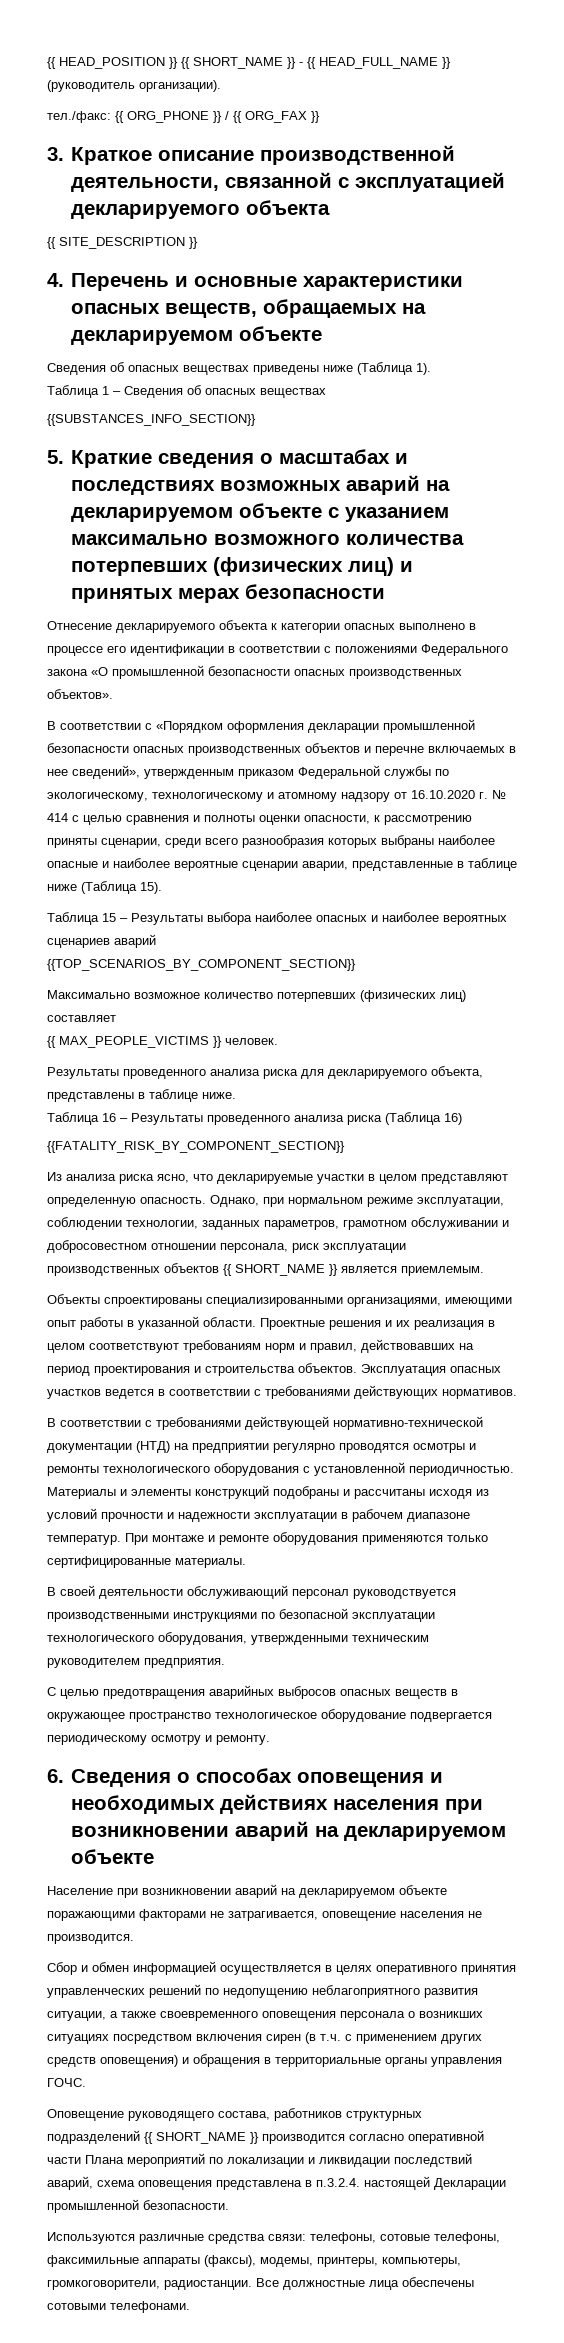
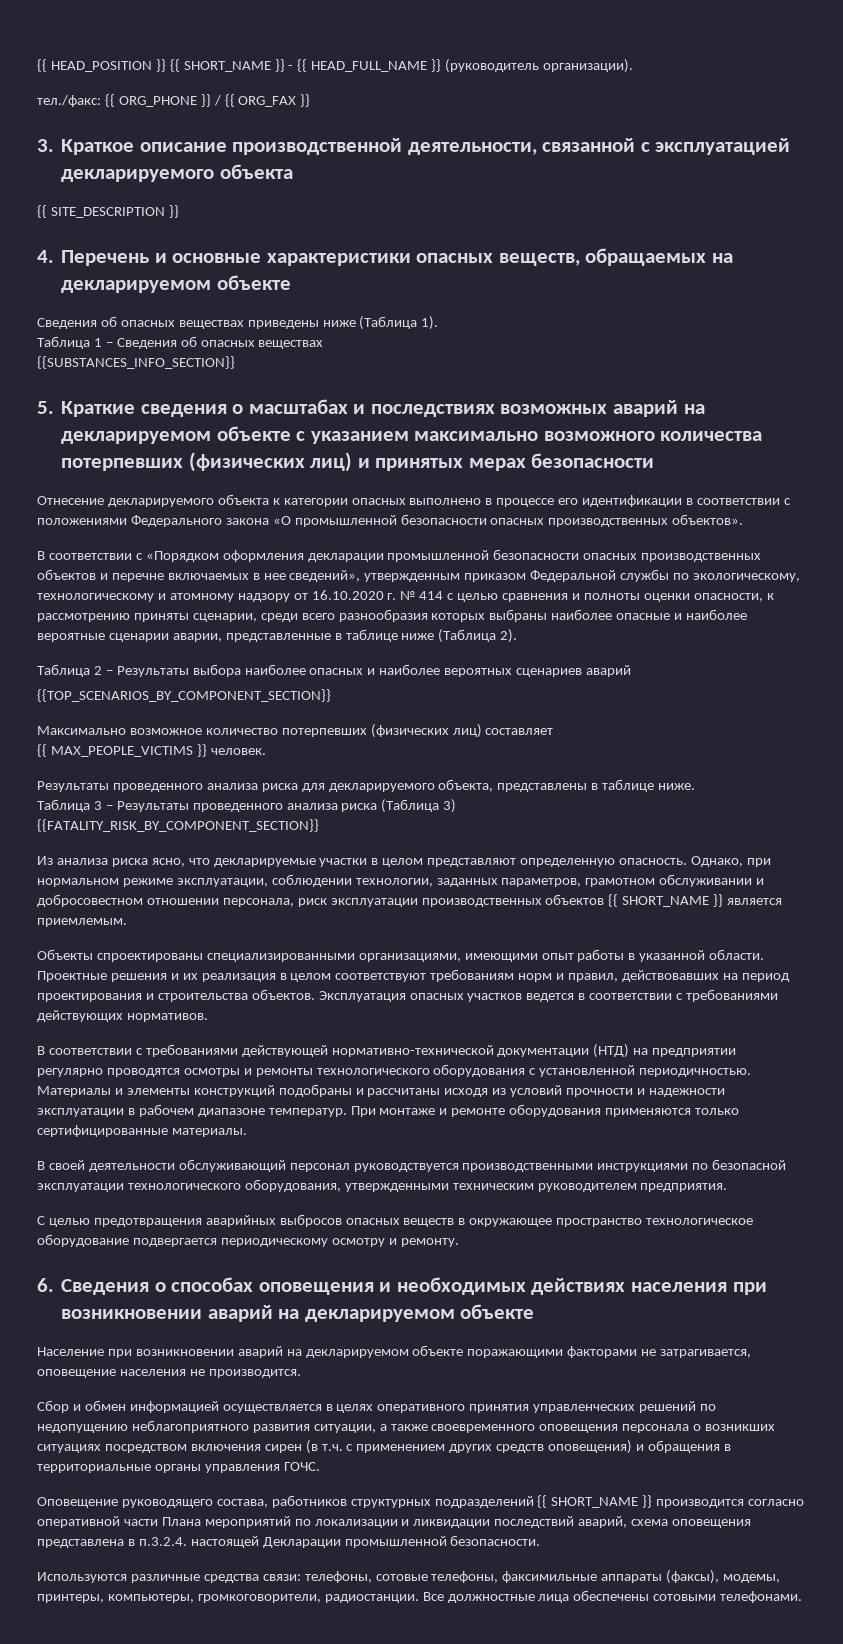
- В соответствии с «Порядком оформления декларации промышленной безопасности опасных производственных объектов и перечне включаемых в нее сведений», утвержденным приказом Федеральной службы по экологическому, технологическому и атомному надзору от 16.10.2020 г. № 414 с целью сравнения и полноты оценки опасности, к рассмотрению приняты сценарии, среди всего разнообразия которых выбраны наиболее опасные и наиболее вероятные сценарии аварии, представленные в таблице ниже (Таблица 15).
- Таблица 15 – Результаты выбора наиболее опасных и наиболее вероятных сценариев аварий
+ В соответствии с «Порядком оформления декларации промышленной безопасности опасных производственных объектов и перечне включаемых в нее сведений», утвержденным приказом Федеральной службы по экологическому, технологическому и атомному надзору от 16.10.2020 г. № 414 с целью сравнения и полноты оценки опасности, к рассмотрению приняты сценарии, среди всего разнообразия которых выбраны наиболее опасные и наиболее вероятные сценарии аварии, представленные в таблице ниже (Таблица 2).
+ Таблица 2 – Результаты выбора наиболее опасных и наиболее вероятных сценариев аварий
- Таблица 16 – Результаты проведенного анализа риска (Таблица 16)
+ Таблица 3 – Результаты проведенного анализа риска (Таблица 3)

